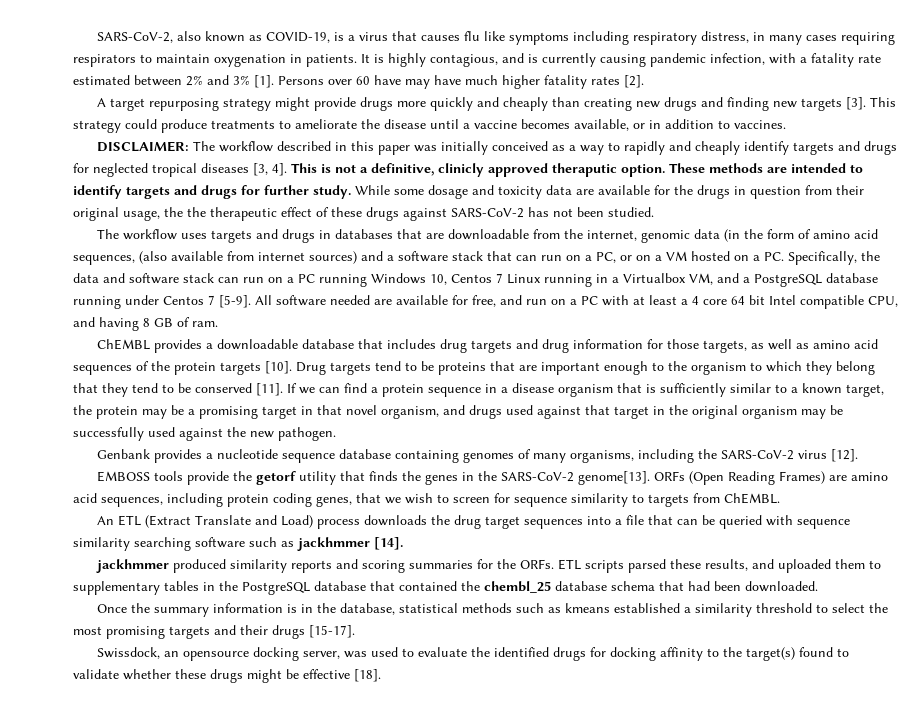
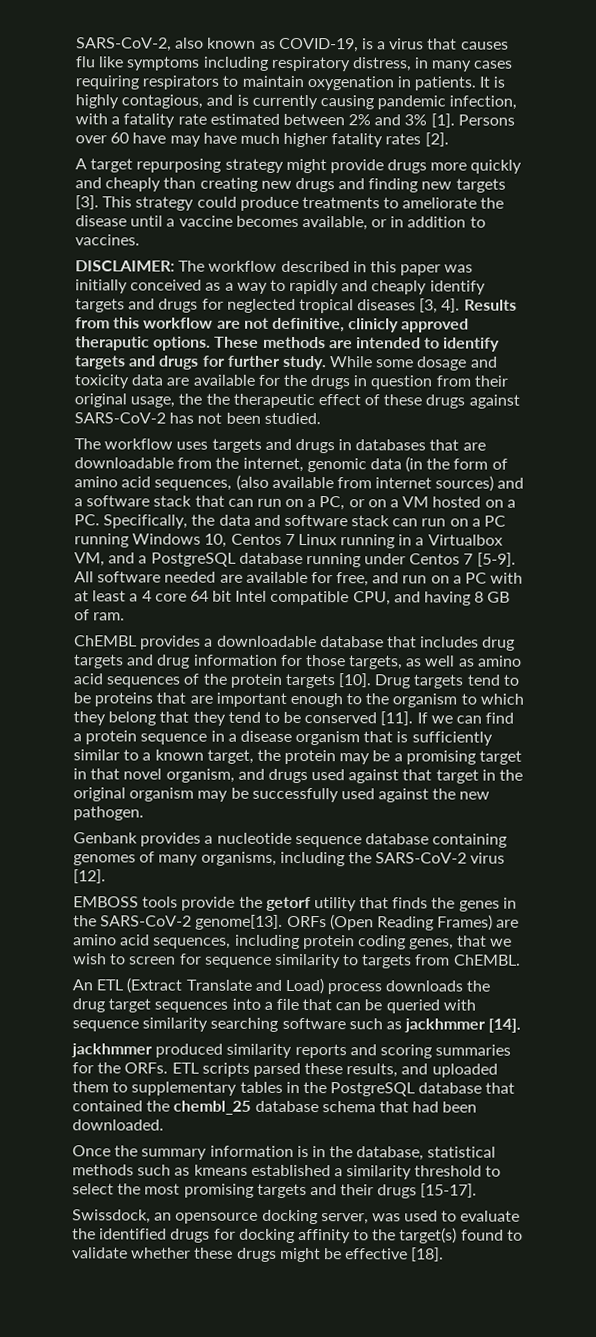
- This is not a definitive, clinicly approved theraputic option.
+ Results from this workflow are not definitive, clinicly approved theraputic options.

